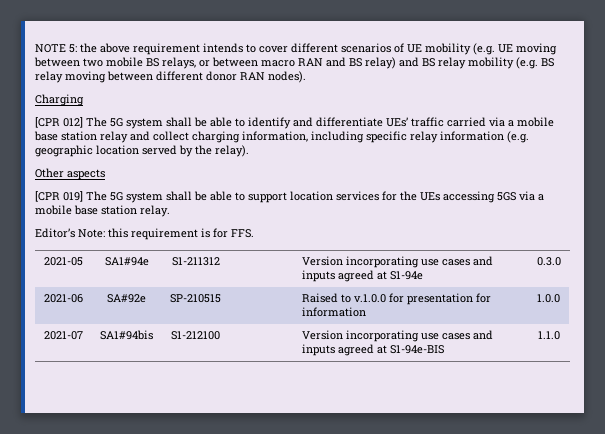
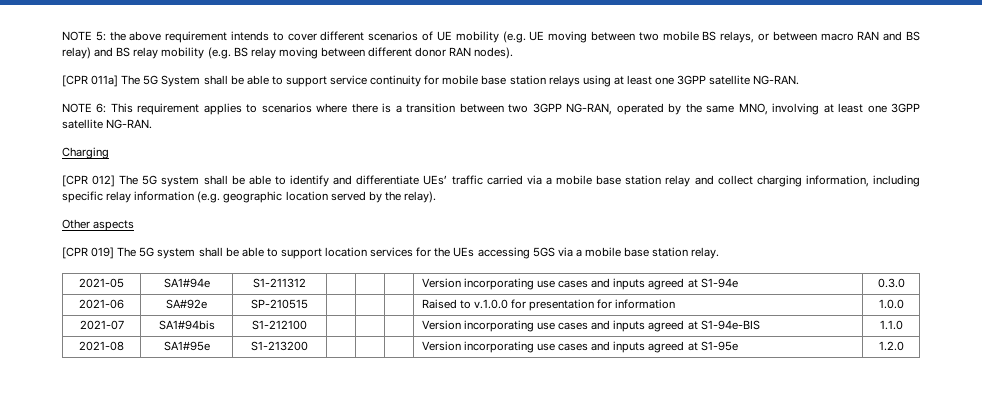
+ [CPR 011a] The 5G System shall be able to support service continuity for mobile base station relays using at least one 3GPP satellite NG-RAN.
+ NOTE 6: This requirement applies to scenarios where there is a transition between two 3GPP NG-RAN, operated by the same MNO, involving at least one 3GPP satellite NG-RAN.
- Editor’s Note: this requirement is for FFS.
+ 2021-08 | SA1#95e | S1-213200 | | | | Version incorporating use cases and inputs agreed at S1-95e | 1.2.0

